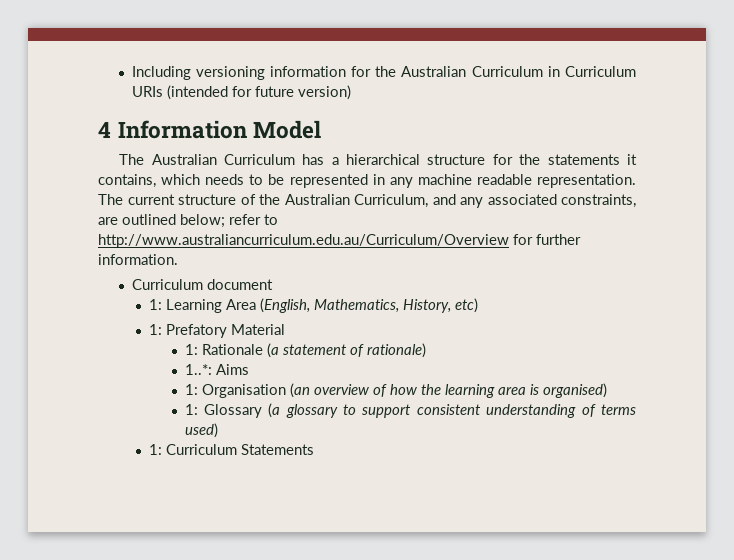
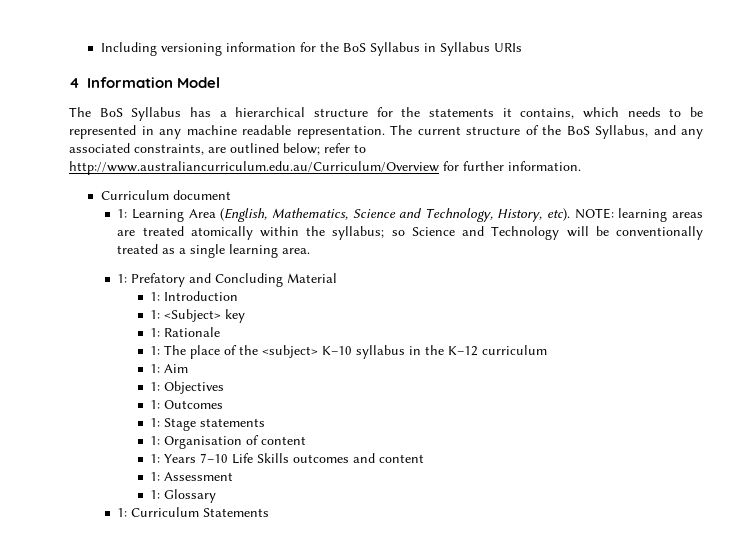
- Including versioning information for the Australian Curriculum in Curriculum URIs (intended for future version)
+ Including versioning information for the BoS Syllabus in Syllabus URIs
- The Australian Curriculum has a hierarchical structure for the statements it contains, which needs to be represented in any machine readable representation.
+ The BoS Syllabus has a hierarchical structure for the statements it contains, which needs to be represented in any machine readable representation.
- The current structure of the Australian Curriculum, and any associated constraints, are outlined below; refer to http://www.australiancurriculum.edu.au/Curriculum/Overview for further information.
+ The current structure of the BoS Syllabus, and any associated constraints, are outlined below; refer to http://www.australiancurriculum.edu.au/Curriculum/Overview for further information.
- 1: Learning Area (English, Mathematics, History, etc)
+ 1: Learning Area (English, Mathematics, Science and Technology, History, etc). NOTE: learning areas are treated atomically within the syllabus; so Science and Technology will be conventionally treated as a single learning area.
- 1: Prefatory Material
+ 1: Prefatory and Concluding Material
- 1: Rationale (a statement of rationale)
- 1..*: Aims
- 1: Organisation (an overview of how the learning area is organised)
- 1: Glossary (a glossary to support consistent understanding of terms used)
+ 1: Introduction
+ 1: <Subject> key
+ 1: Rationale
+ 1: The place of the <subject> K–10 syllabus in the K–12 curriculum
+ 1: Aim
+ 1: Objectives
+ 1: Outcomes
+ 1: Stage statements
+ 1: Organisation of content
+ 1: Years 7–10 Life Skills outcomes and content
+ 1: Assessment
+ 1: Glossary

